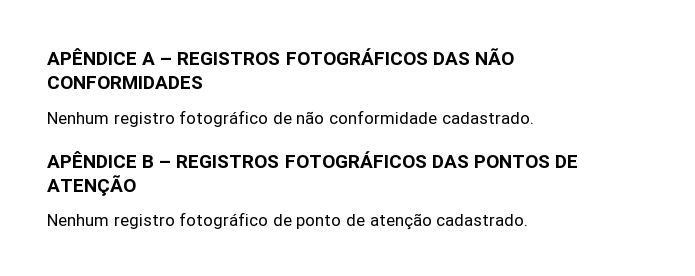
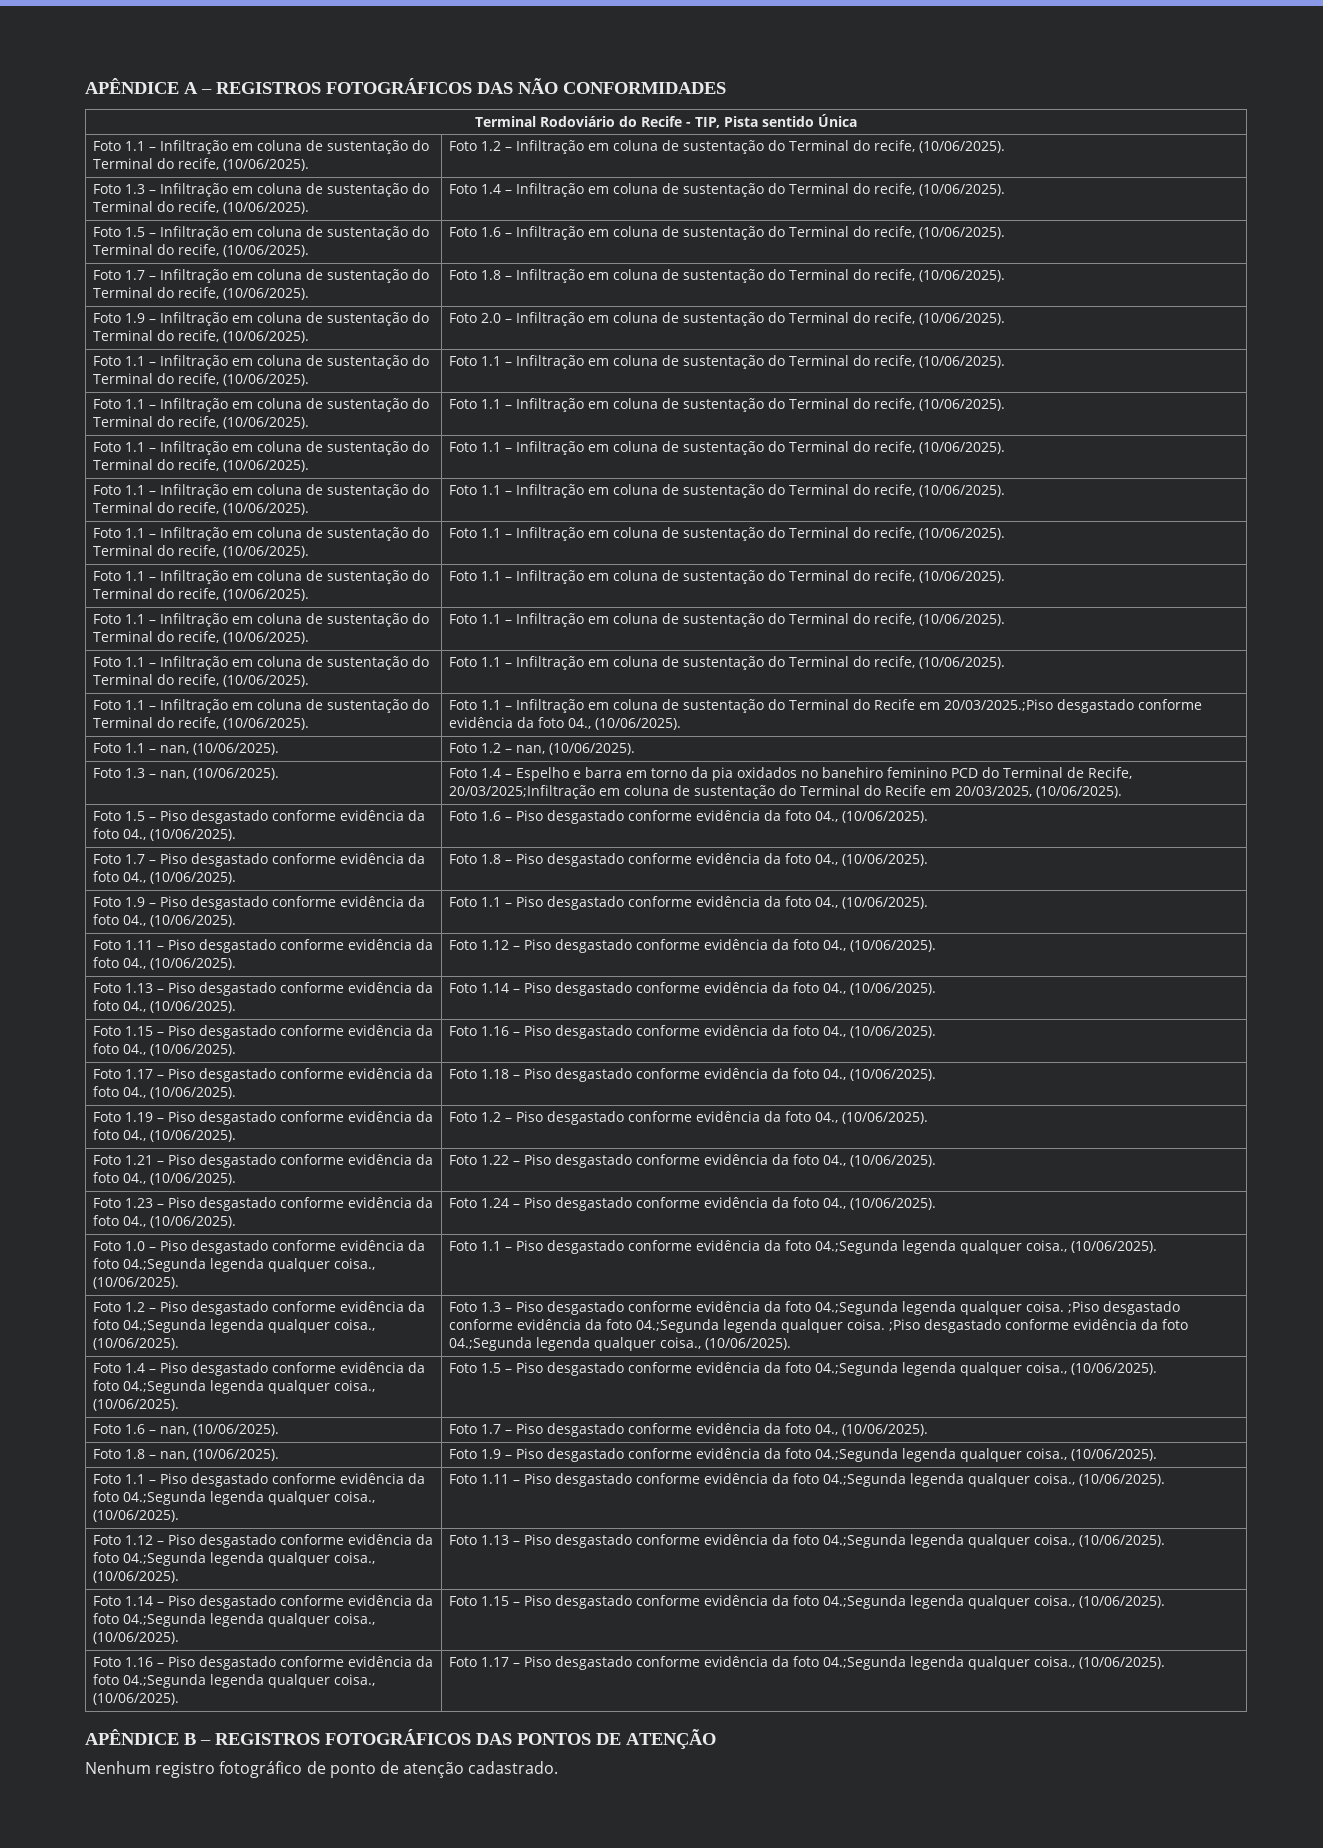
- Nenhum registro fotográfico de não conformidade cadastrado.
+ Terminal Rodoviário do Recife - TIP, Pista sentido Única
+ Foto 1.1 – Infiltração em coluna de sustentação do Terminal do recife, (10/06/2025). | Foto 1.2 – Infiltração em coluna de sustentação do Terminal do recife, (10/06/2025).
+ Foto 1.3 – Infiltração em coluna de sustentação do Terminal do recife, (10/06/2025). | Foto 1.4 – Infiltração em coluna de sustentação do Terminal do recife, (10/06/2025).
+ Foto 1.5 – Infiltração em coluna de sustentação do Terminal do recife, (10/06/2025). | Foto 1.6 – Infiltração em coluna de sustentação do Terminal do recife, (10/06/2025).
+ Foto 1.7 – Infiltração em coluna de sustentação do Terminal do recife, (10/06/2025). | Foto 1.8 – Infiltração em coluna de sustentação do Terminal do recife, (10/06/2025).
+ Foto 1.9 – Infiltração em coluna de sustentação do Terminal do recife, (10/06/2025). | Foto 2.0 – Infiltração em coluna de sustentação do Terminal do recife, (10/06/2025).
+ Foto 1.1 – Infiltração em coluna de sustentação do Terminal do recife, (10/06/2025). | Foto 1.1 – Infiltração em coluna de sustentação do Terminal do recife, (10/06/2025).
+ Foto 1.1 – Infiltração em coluna de sustentação do Terminal do recife, (10/06/2025). | Foto 1.1 – Infiltração em coluna de sustentação do Terminal do recife, (10/06/2025).
+ Foto 1.1 – Infiltração em coluna de sustentação do Terminal do recife, (10/06/2025). | Foto 1.1 – Infiltração em coluna de sustentação do Terminal do recife, (10/06/2025).
+ Foto 1.1 – Infiltração em coluna de sustentação do Terminal do recife, (10/06/2025). | Foto 1.1 – Infiltração em coluna de sustentação do Terminal do recife, (10/06/2025).
+ Foto 1.1 – Infiltração em coluna de sustentação do Terminal do recife, (10/06/2025). | Foto 1.1 – Infiltração em coluna de sustentação do Terminal do recife, (10/06/2025).
+ Foto 1.1 – Infiltração em coluna de sustentação do Terminal do recife, (10/06/2025). | Foto 1.1 – Infiltração em coluna de sustentação do Terminal do recife, (10/06/2025).
+ Foto 1.1 – Infiltração em coluna de sustentação do Terminal do recife, (10/06/2025). | Foto 1.1 – Infiltração em coluna de sustentação do Terminal do recife, (10/06/2025).
+ Foto 1.1 – Infiltração em coluna de sustentação do Terminal do recife, (10/06/2025). | Foto 1.1 – Infiltração em coluna de sustentação do Terminal do recife, (10/06/2025).
+ Foto 1.1 – Infiltração em coluna de sustentação do Terminal do recife, (10/06/2025). | Foto 1.1 – Infiltração em coluna de sustentação do Terminal do Recife em 20/03/2025.;Piso desgastado conforme evidência da foto 04., (10/06/2025).
+ Foto 1.1 – nan, (10/06/2025). | Foto 1.2 – nan, (10/06/2025).
+ Foto 1.3 – nan, (10/06/2025). | Foto 1.4 – Espelho e barra em torno da pia oxidados no banehiro feminino PCD do Terminal de Recife, 20/03/2025;Infiltração em coluna de sustentação do Terminal do Recife em 20/03/2025, (10/06/2025).
+ Foto 1.5 – Piso desgastado conforme evidência da foto 04., (10/06/2025). | Foto 1.6 – Piso desgastado conforme evidência da foto 04., (10/06/2025).
+ Foto 1.7 – Piso desgastado conforme evidência da foto 04., (10/06/2025). | Foto 1.8 – Piso desgastado conforme evidência da foto 04., (10/06/2025).
+ Foto 1.9 – Piso desgastado conforme evidência da foto 04., (10/06/2025). | Foto 1.1 – Piso desgastado conforme evidência da foto 04., (10/06/2025).
+ Foto 1.11 – Piso desgastado conforme evidência da foto 04., (10/06/2025). | Foto 1.12 – Piso desgastado conforme evidência da foto 04., (10/06/2025).
+ Foto 1.13 – Piso desgastado conforme evidência da foto 04., (10/06/2025). | Foto 1.14 – Piso desgastado conforme evidência da foto 04., (10/06/2025).
+ Foto 1.15 – Piso desgastado conforme evidência da foto 04., (10/06/2025). | Foto 1.16 – Piso desgastado conforme evidência da foto 04., (10/06/2025).
+ Foto 1.17 – Piso desgastado conforme evidência da foto 04., (10/06/2025). | Foto 1.18 – Piso desgastado conforme evidência da foto 04., (10/06/2025).
+ Foto 1.19 – Piso desgastado conforme evidência da foto 04., (10/06/2025). | Foto 1.2 – Piso desgastado conforme evidência da foto 04., (10/06/2025).
+ Foto 1.21 – Piso desgastado conforme evidência da foto 04., (10/06/2025). | Foto 1.22 – Piso desgastado conforme evidência da foto 04., (10/06/2025).
+ Foto 1.23 – Piso desgastado conforme evidência da foto 04., (10/06/2025). | Foto 1.24 – Piso desgastado conforme evidência da foto 04., (10/06/2025).
+ Foto 1.0 – Piso desgastado conforme evidência da foto 04.;Segunda legenda qualquer coisa., (10/06/2025). | Foto 1.1 – Piso desgastado conforme evidência da foto 04.;Segunda legenda qualquer coisa., (10/06/2025).
+ Foto 1.2 – Piso desgastado conforme evidência da foto 04.;Segunda legenda qualquer coisa., (10/06/2025). | Foto 1.3 – Piso desgastado conforme evidência da foto 04.;Segunda legenda qualquer coisa. ;Piso desgastado conforme evidência da foto 04.;Segunda legenda qualquer coisa. ;Piso desgastado conforme evidência da foto 04.;Segunda legenda qualquer coisa., (10/06/2025).
+ Foto 1.4 – Piso desgastado conforme evidência da foto 04.;Segunda legenda qualquer coisa., (10/06/2025). | Foto 1.5 – Piso desgastado conforme evidência da foto 04.;Segunda legenda qualquer coisa., (10/06/2025).
+ Foto 1.6 – nan, (10/06/2025). | Foto 1.7 – Piso desgastado conforme evidência da foto 04., (10/06/2025).
+ Foto 1.8 – nan, (10/06/2025). | Foto 1.9 – Piso desgastado conforme evidência da foto 04.;Segunda legenda qualquer coisa., (10/06/2025).
+ Foto 1.1 – Piso desgastado conforme evidência da foto 04.;Segunda legenda qualquer coisa., (10/06/2025). | Foto 1.11 – Piso desgastado conforme evidência da foto 04.;Segunda legenda qualquer coisa., (10/06/2025).
+ Foto 1.12 – Piso desgastado conforme evidência da foto 04.;Segunda legenda qualquer coisa., (10/06/2025). | Foto 1.13 – Piso desgastado conforme evidência da foto 04.;Segunda legenda qualquer coisa., (10/06/2025).
+ Foto 1.14 – Piso desgastado conforme evidência da foto 04.;Segunda legenda qualquer coisa., (10/06/2025). | Foto 1.15 – Piso desgastado conforme evidência da foto 04.;Segunda legenda qualquer coisa., (10/06/2025).
+ Foto 1.16 – Piso desgastado conforme evidência da foto 04.;Segunda legenda qualquer coisa., (10/06/2025). | Foto 1.17 – Piso desgastado conforme evidência da foto 04.;Segunda legenda qualquer coisa., (10/06/2025).

